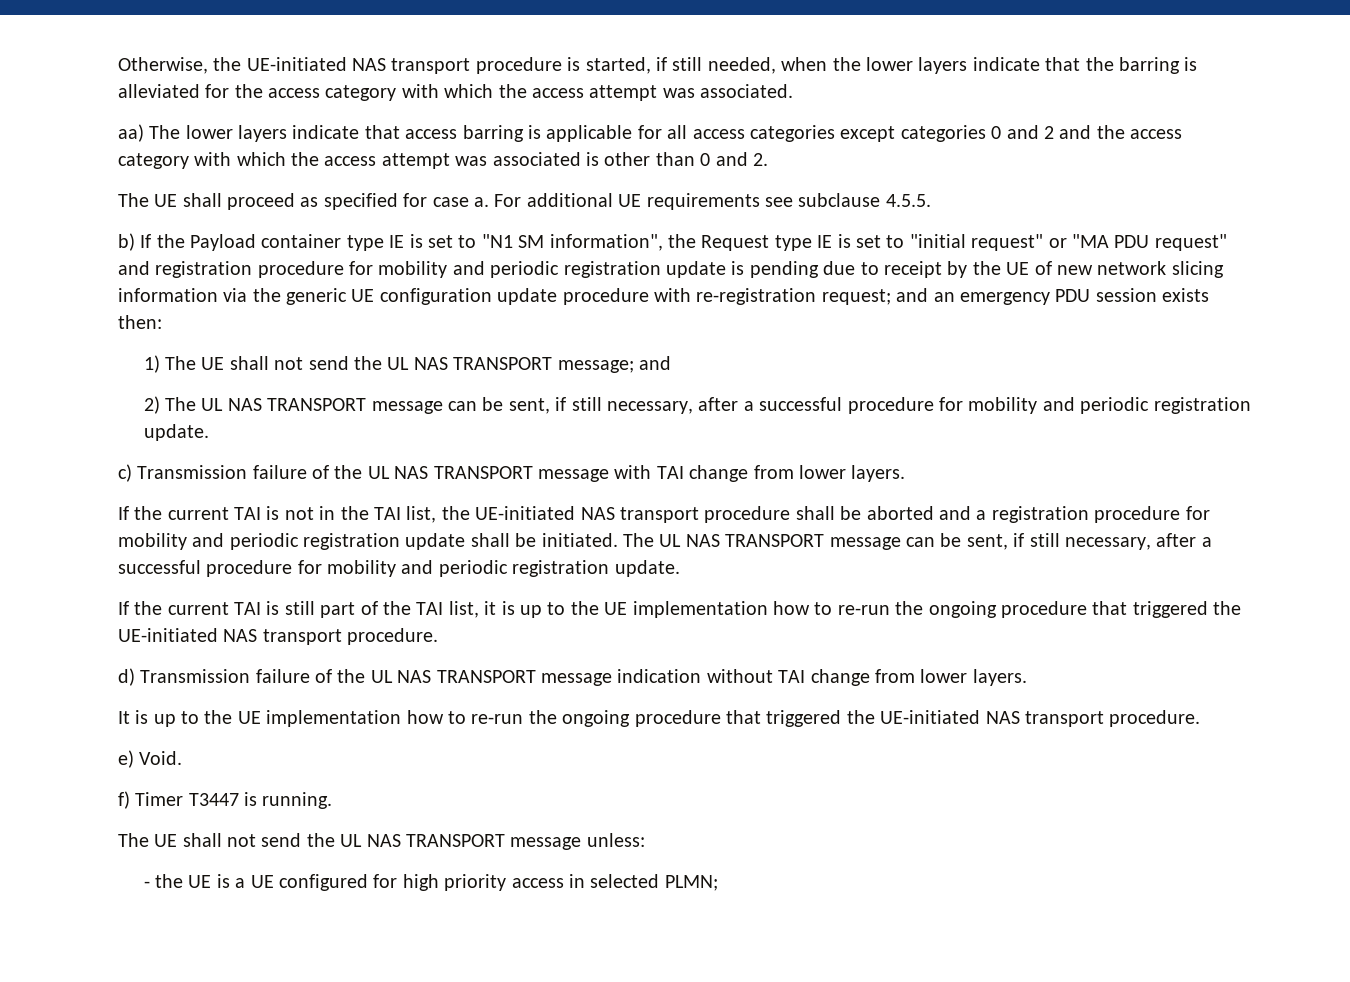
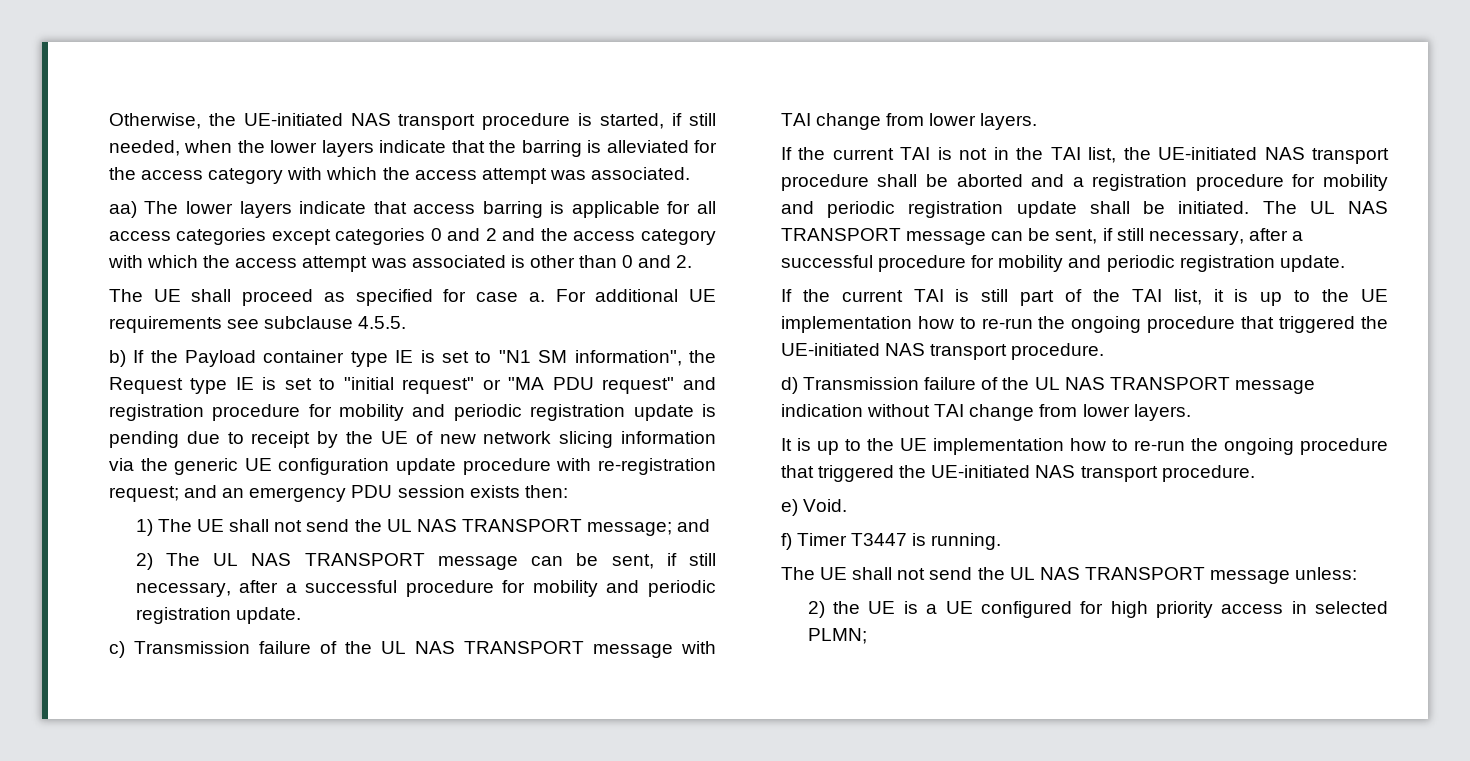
- - the UE is a UE configured for high priority access in selected PLMN;
+ 2) the UE is a UE configured for high priority access in selected PLMN;

